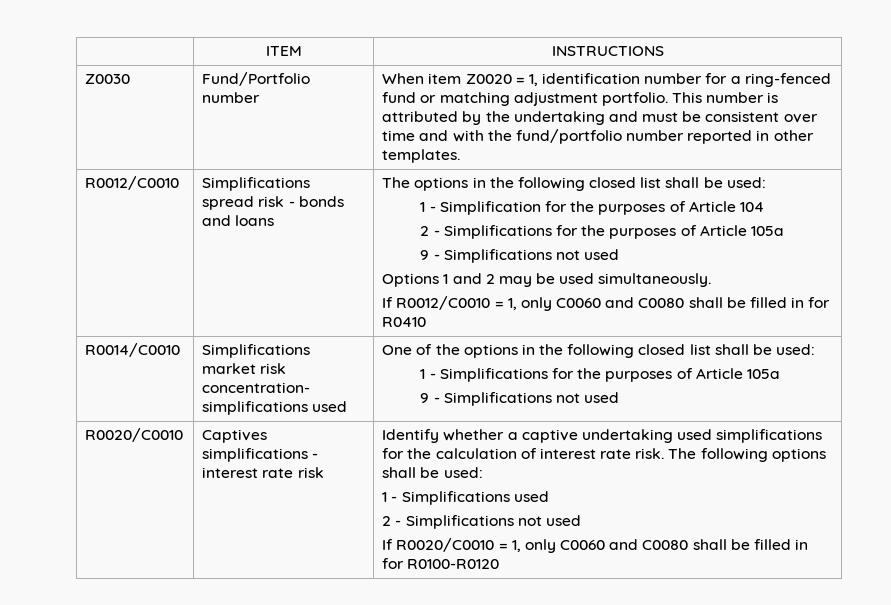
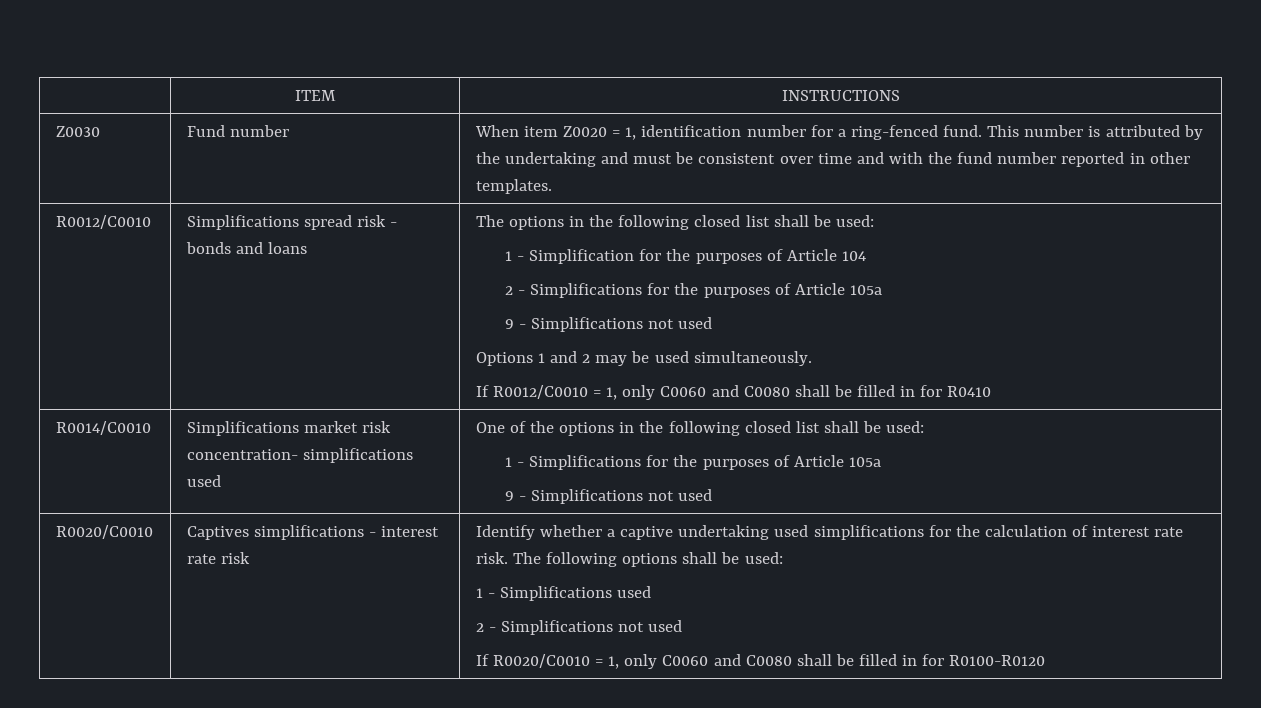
- Z0030 | Fund/Portfolio number | When item Z0020 = 1, identification number for a ring-fenced fund or matching adjustment portfolio. This number is attributed by the undertaking and must be consistent over time and with the fund/portfolio number reported in other templates.
+ Z0030 | Fund number | When item Z0020 = 1, identification number for a ring-fenced fund. This number is attributed by the undertaking and must be consistent over time and with the fund number reported in other templates.

